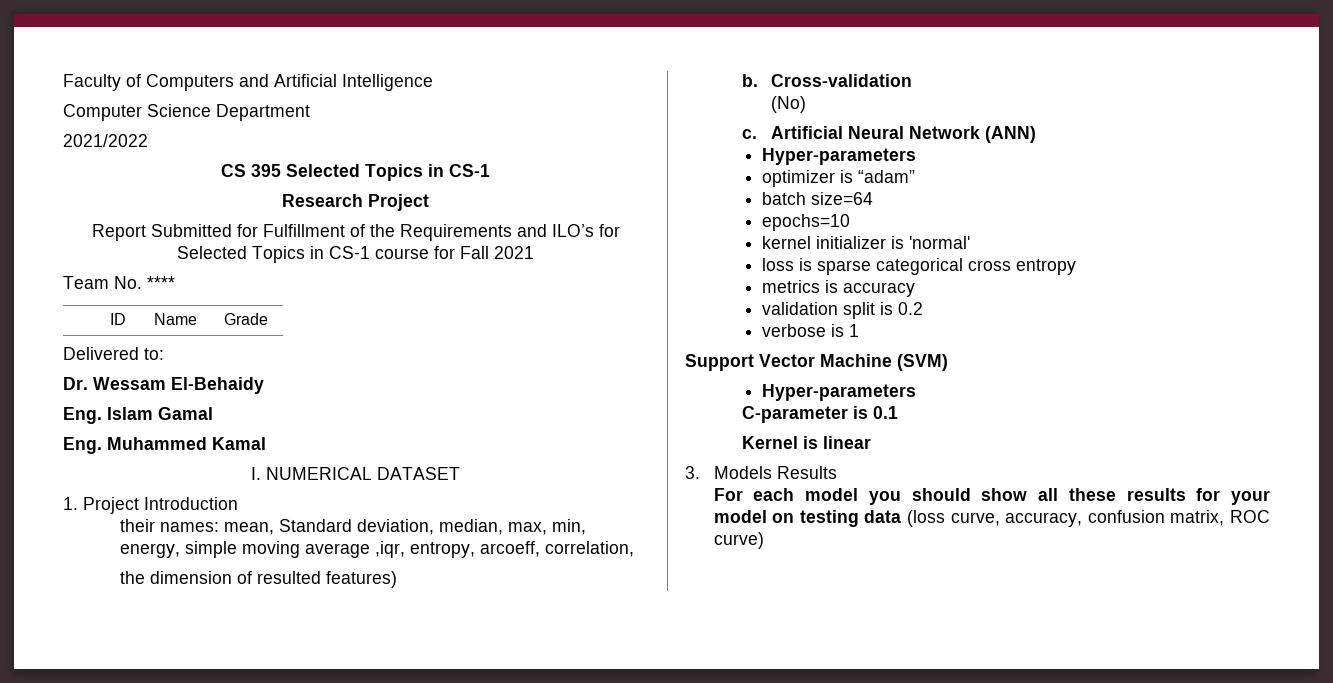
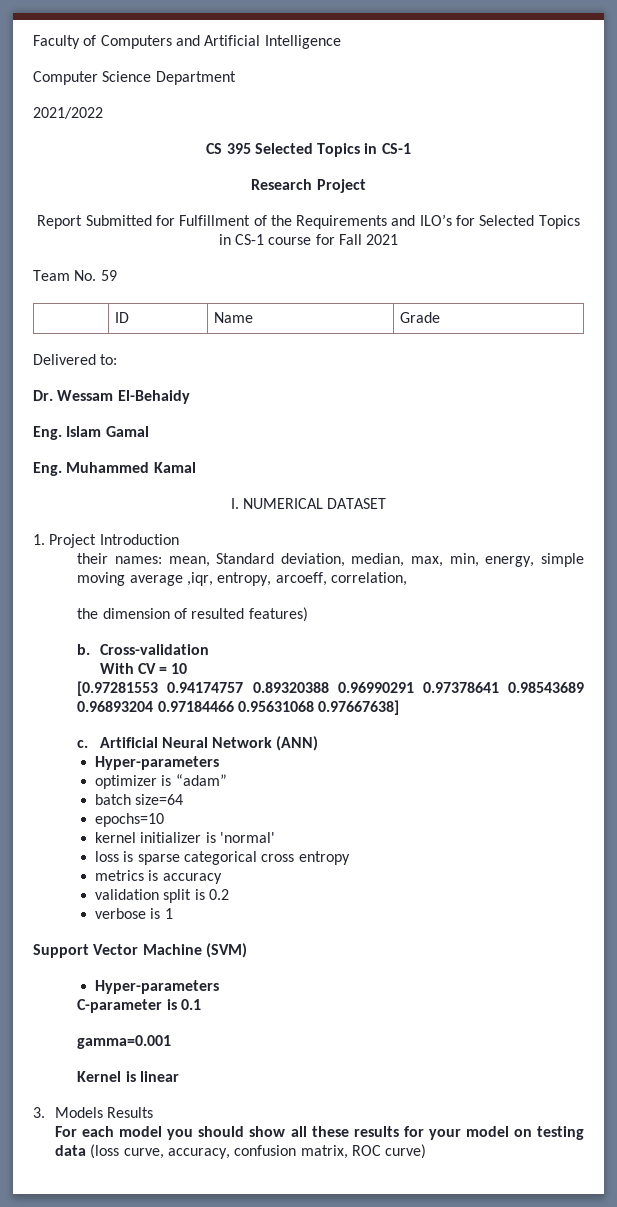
- Team No. ****
+ Team No. 59
- (No)
+ With CV = 10
+ [0.97281553 0.94174757 0.89320388 0.96990291 0.97378641 0.98543689 0.96893204 0.97184466 0.95631068 0.97667638]
+ gamma=0.001

